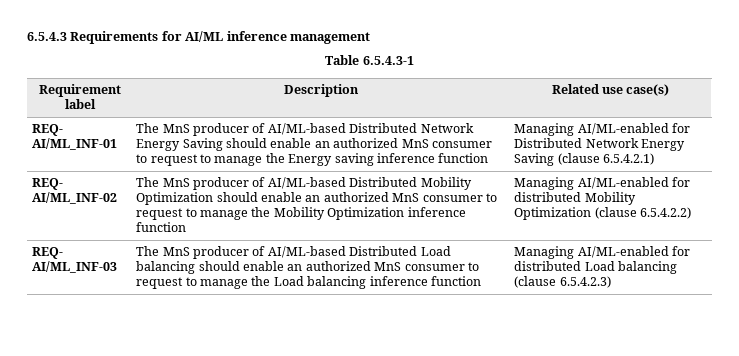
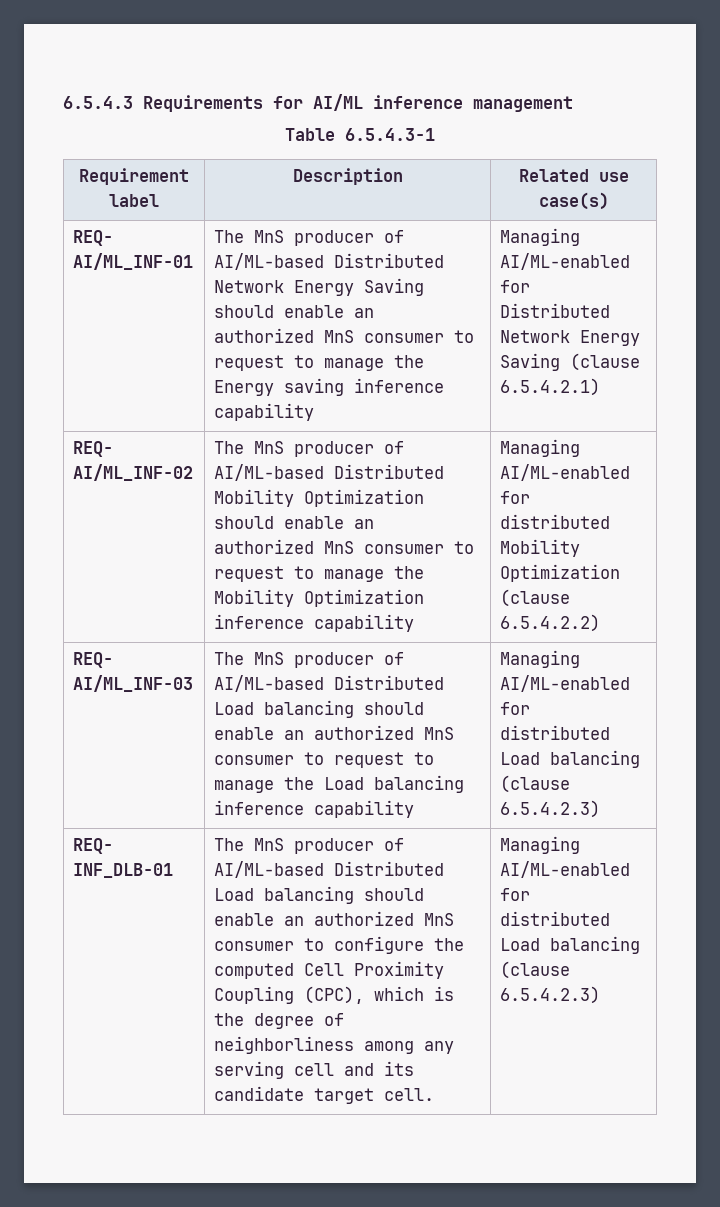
- REQ- AI/ML_INF-01 | The MnS producer of AI/ML-based Distributed Network Energy Saving should enable an authorized MnS consumer to request to manage the Energy saving inference function | Managing AI/ML-enabled for Distributed Network Energy Saving (clause 6.5.4.2.1)
+ REQ- AI/ML_INF-01 | The MnS producer of AI/ML-based Distributed Network Energy Saving should enable an authorized MnS consumer to request to manage the Energy saving inference capability | Managing AI/ML-enabled for Distributed Network Energy Saving (clause 6.5.4.2.1)
- REQ- AI/ML_INF-02 | The MnS producer of AI/ML-based Distributed Mobility Optimization should enable an authorized MnS consumer to request to manage the Mobility Optimization inference function | Managing AI/ML-enabled for distributed Mobility Optimization (clause 6.5.4.2.2)
+ REQ- AI/ML_INF-02 | The MnS producer of AI/ML-based Distributed Mobility Optimization should enable an authorized MnS consumer to request to manage the Mobility Optimization inference capability | Managing AI/ML-enabled for distributed Mobility Optimization (clause 6.5.4.2.2)
- REQ- AI/ML_INF-03 | The MnS producer of AI/ML-based Distributed Load balancing should enable an authorized MnS consumer to request to manage the Load balancing inference function | Managing AI/ML-enabled for distributed Load balancing (clause 6.5.4.2.3)
+ REQ- AI/ML_INF-03 | The MnS producer of AI/ML-based Distributed Load balancing should enable an authorized MnS consumer to request to manage the Load balancing inference capability | Managing AI/ML-enabled for distributed Load balancing (clause 6.5.4.2.3)
+ REQ- INF_DLB-01 | The MnS producer of AI/ML-based Distributed Load balancing should enable an authorized MnS consumer to configure the computed Cell Proximity Coupling (CPC), which is the degree of neighborliness among any serving cell and its candidate target cell. | Managing AI/ML-enabled for distributed Load balancing (clause 6.5.4.2.3)

